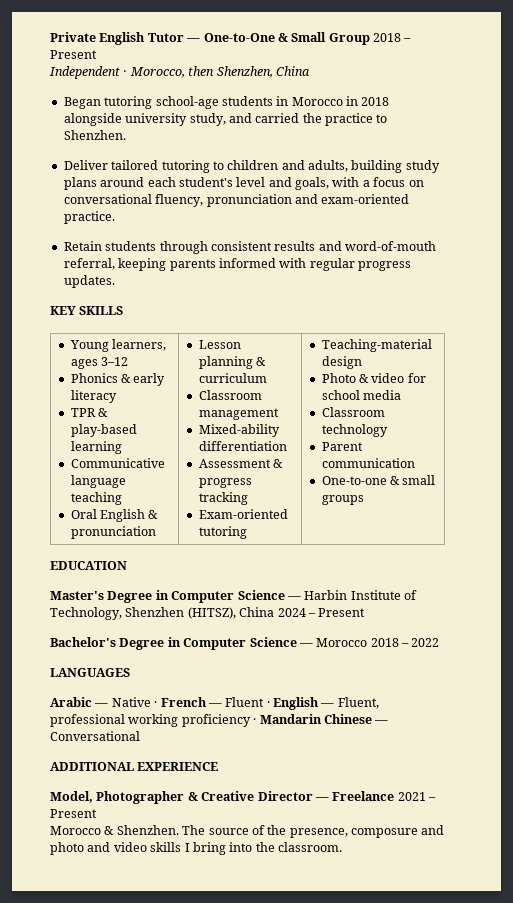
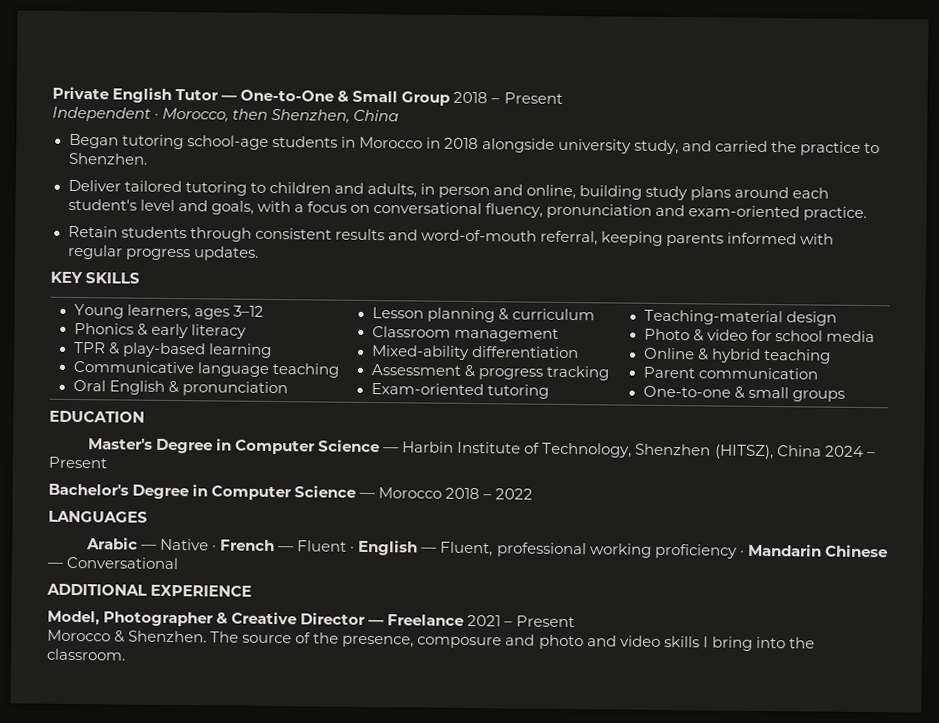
- Deliver tailored tutoring to children and adults, building study plans around each student's level and goals, with a focus on conversational fluency, pronunciation and exam-oriented practice.
+ Deliver tailored tutoring to children and adults, in person and online, building study plans around each student's level and goals, with a focus on conversational fluency, pronunciation and exam-oriented practice.
- Classroom technology
+ Online & hybrid teaching

